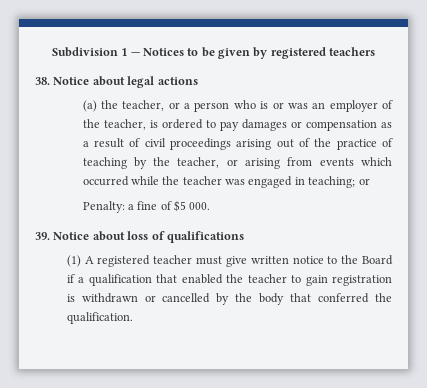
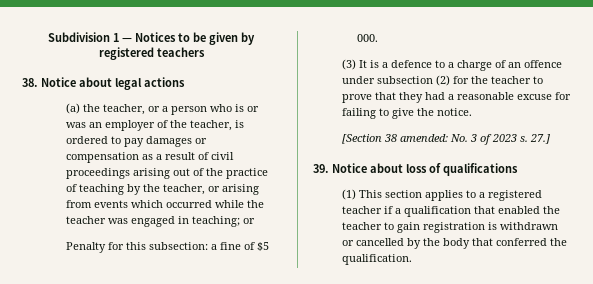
- Penalty: a fine of $5 000.
+ Penalty for this subsection: a fine of $5 000.
+ (3) It is a defence to a charge of an offence under subsection (2) for the teacher to prove that they had a reasonable excuse for failing to give the notice.
+ [Section 38 amended: No. 3 of 2023 s. 27.]
- (1) A registered teacher must give written notice to the Board if a qualification that enabled the teacher to gain registration is withdrawn or cancelled by the body that conferred the qualification.
+ (1) This section applies to a registered teacher if a qualification that enabled the teacher to gain registration is withdrawn or cancelled by the body that conferred the qualification.

